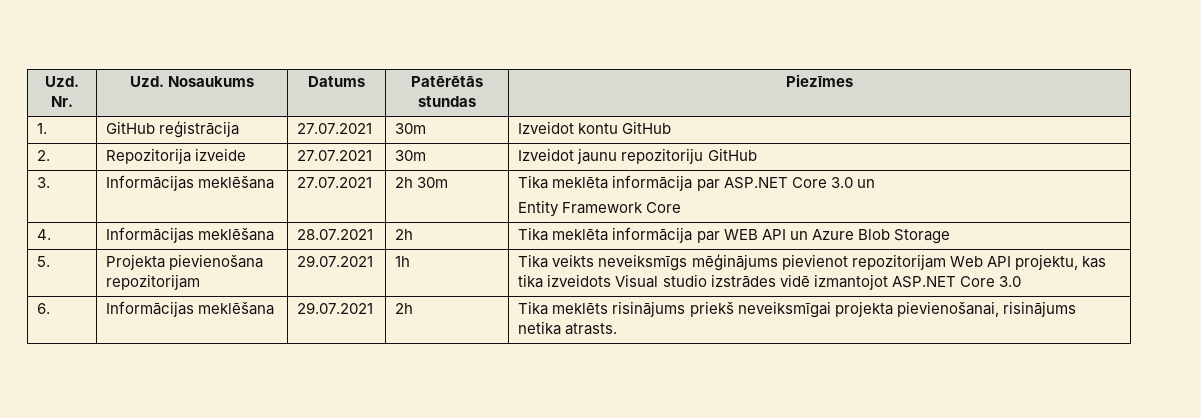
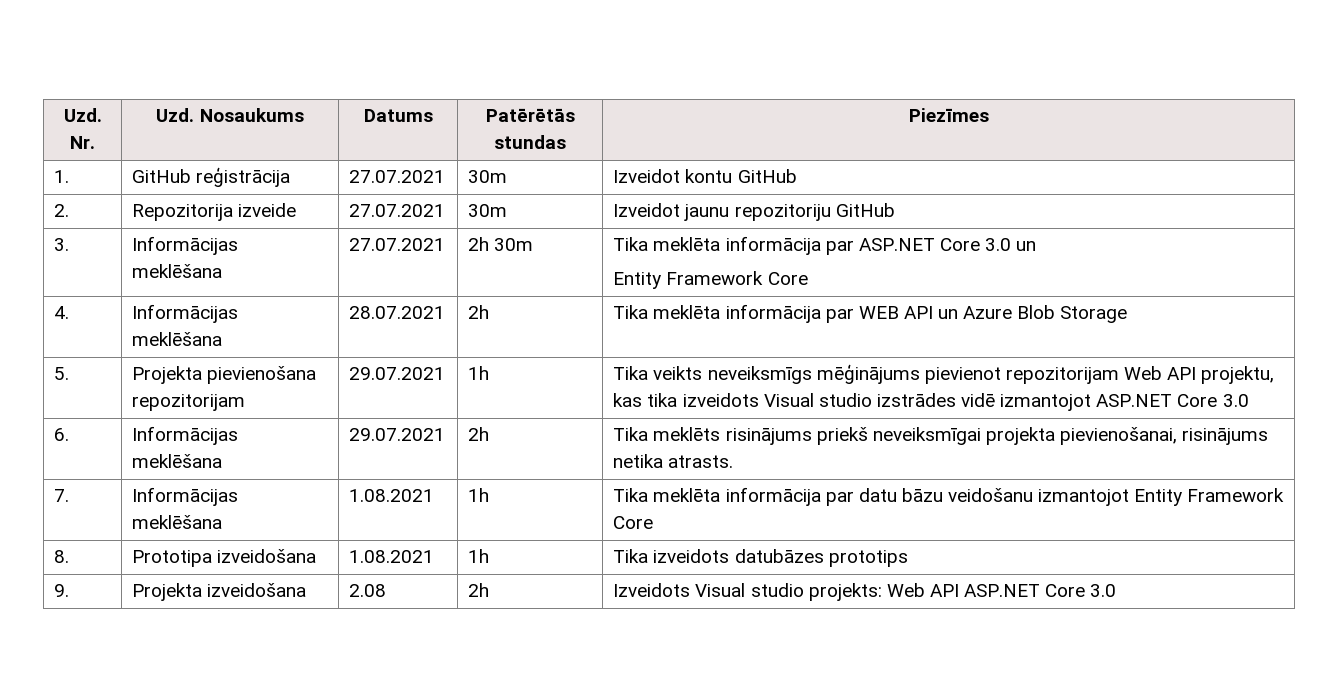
+ 7. | Informācijas meklēšana | 1.08.2021 | 1h | Tika meklēta informācija par datu bāzu veidošanu izmantojot Entity Framework Core
+ 8. | Prototipa izveidošana | 1.08.2021 | 1h | Tika izveidots datubāzes prototips
+ 9. | Projekta izveidošana | 2.08 | 2h | Izveidots Visual studio projekts: Web API ASP.NET Core 3.0

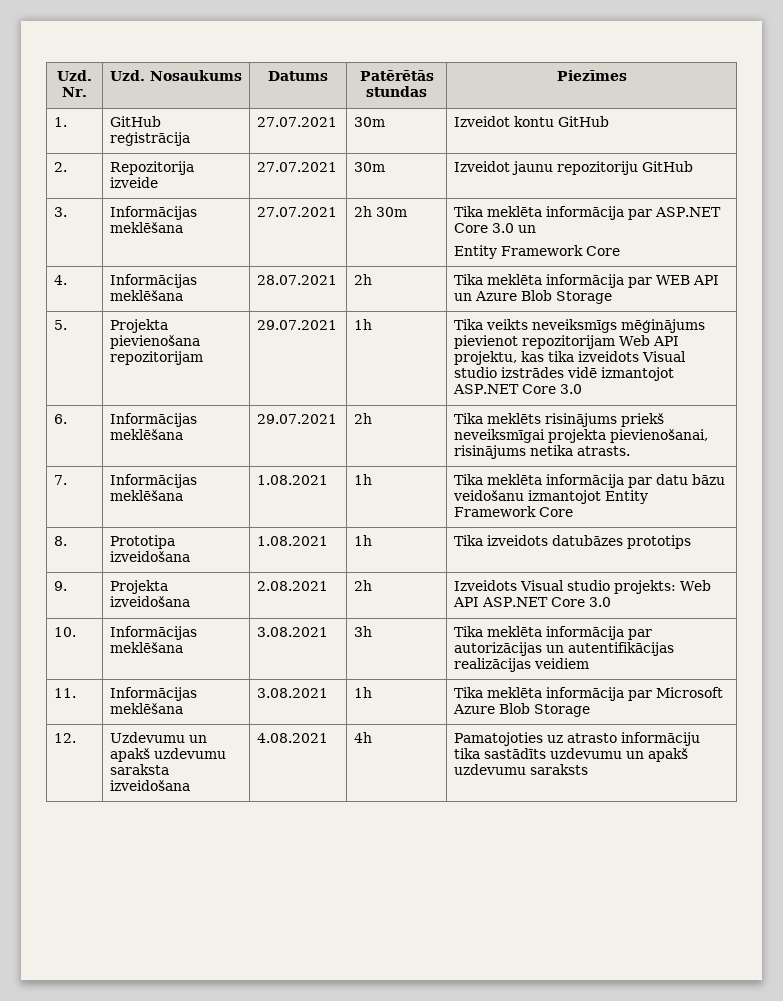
- 9. | Projekta izveidošana | 2.08 | 2h | Izveidots Visual studio projekts: Web API ASP.NET Core 3.0
+ 9. | Projekta izveidošana | 2.08.2021 | 2h | Izveidots Visual studio projekts: Web API ASP.NET Core 3.0
+ 10. | Informācijas meklēšana | 3.08.2021 | 3h | Tika meklēta informācija par autorizācijas un autentifikācijas realizācijas veidiem
+ 11. | Informācijas meklēšana | 3.08.2021 | 1h | Tika meklēta informācija par Microsoft Azure Blob Storage
+ 12. | Uzdevumu un apakš uzdevumu saraksta izveidošana | 4.08.2021 | 4h | Pamatojoties uz atrasto informāciju tika sastādīts uzdevumu un apakš uzdevumu saraksts

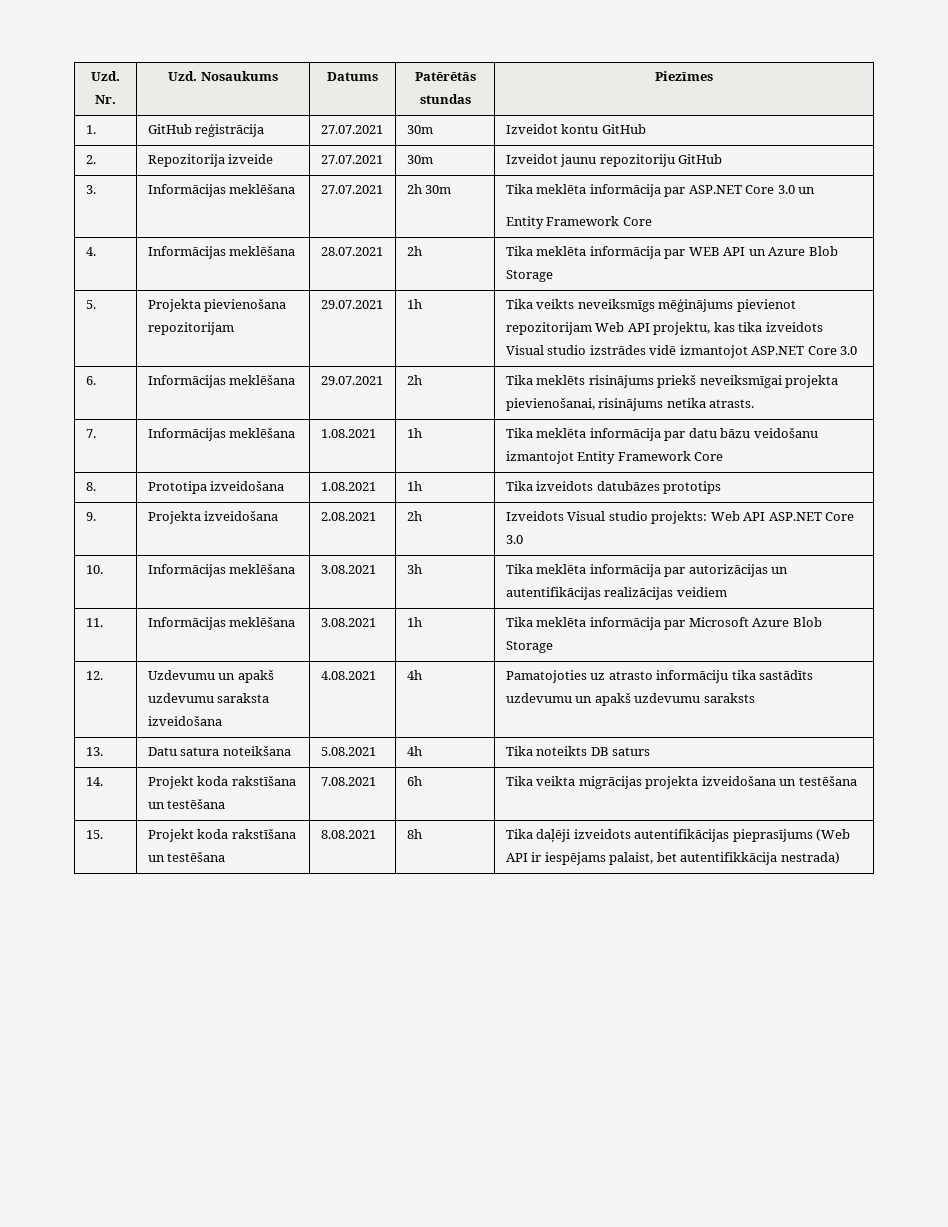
+ 13. | Datu satura noteikšana | 5.08.2021 | 4h | Tika noteikts DB saturs
+ 14. | Projekt koda rakstīšana un testēšana | 7.08.2021 | 6h | Tika veikta migrācijas projekta izveidošana un testēšana
+ 15. | Projekt koda rakstīšana un testēšana | 8.08.2021 | 8h | Tika daļēji izveidots autentifikācijas pieprasījums (Web API ir iespējams palaist, bet autentifikkācija nestrada)

